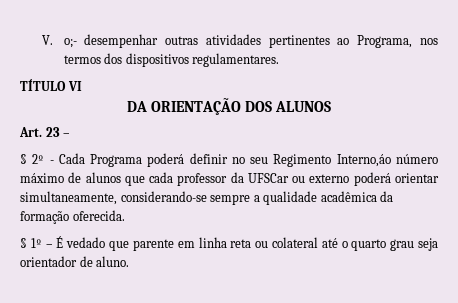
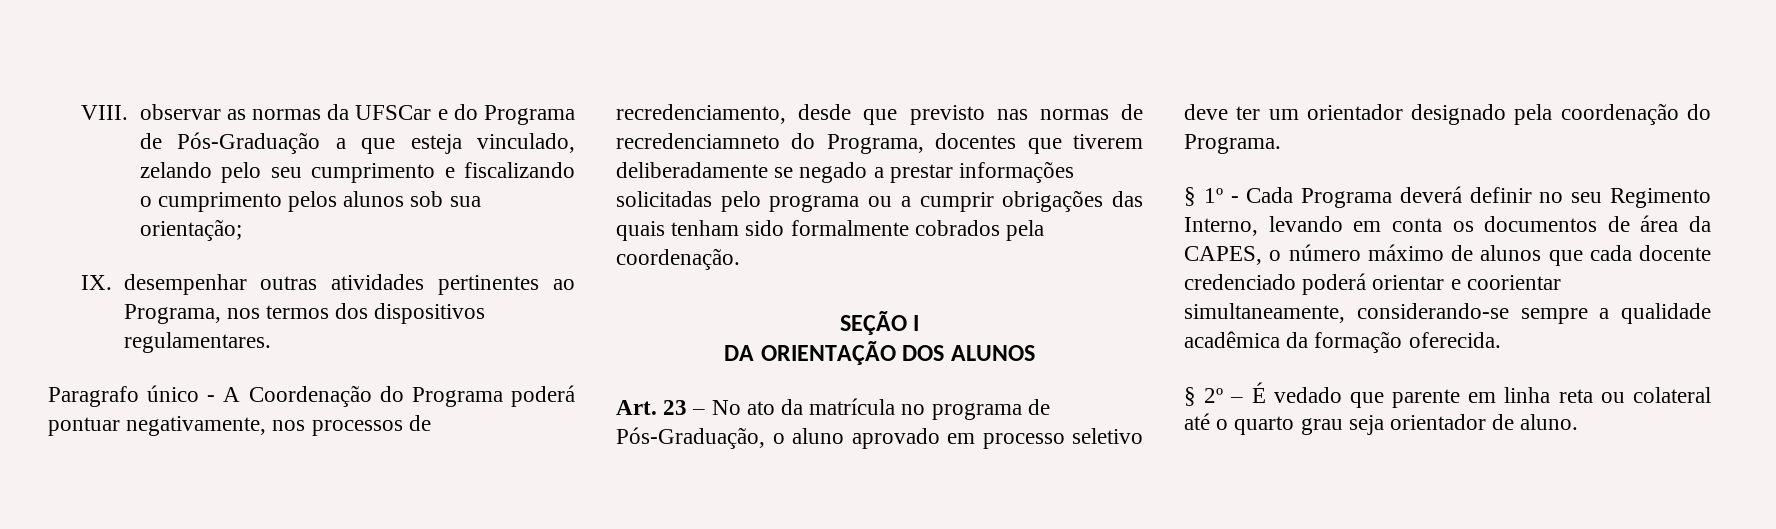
- V. o;- desempenhar outras atividades pertinentes ao Programa, nos termos dos dispositivos regulamentares.
+ VIII. observar as normas da UFSCar e do Programa de Pós-Graduação a que esteja vinculado, zelando pelo seu cumprimento e fiscalizando o cumprimento pelos alunos sob sua orientação;
+ IX. desempenhar outras atividades pertinentes ao Programa, nos termos dos dispositivos regulamentares.
- TÍTULO VI
+ Paragrafo único - A Coordenação do Programa poderá pontuar negativamente, nos processos de recredenciamento, desde que previsto nas normas de recredenciamneto do Programa, docentes que tiverem deliberadamente se negado a prestar informações solicitadas pelo programa ou a cumprir obrigações das quais tenham sido formalmente cobrados pela coordenação.
+ SEÇÃO I
- Art. 23 –
- § 2º - Cada Programa poderá definir no seu Regimento Interno,áo número máximo de alunos que cada professor da UFSCar ou externo poderá orientar simultaneamente, considerando-se sempre a qualidade acadêmica da formação oferecida.
+ Art. 23 – No ato da matrícula no programa de Pós-Graduação, o aluno aprovado em processo seletivo deve ter um orientador designado pela coordenação do Programa.
+ § 1º - Cada Programa deverá definir no seu Regimento Interno, levando em conta os documentos de área da CAPES, o número máximo de alunos que cada docente credenciado poderá orientar e coorientar simultaneamente, considerando-se sempre a qualidade acadêmica da formação oferecida.
- § 1º – É vedado que parente em linha reta ou colateral até o quarto grau seja orientador de aluno.
+ § 2º – É vedado que parente em linha reta ou colateral até o quarto grau seja orientador de aluno.

